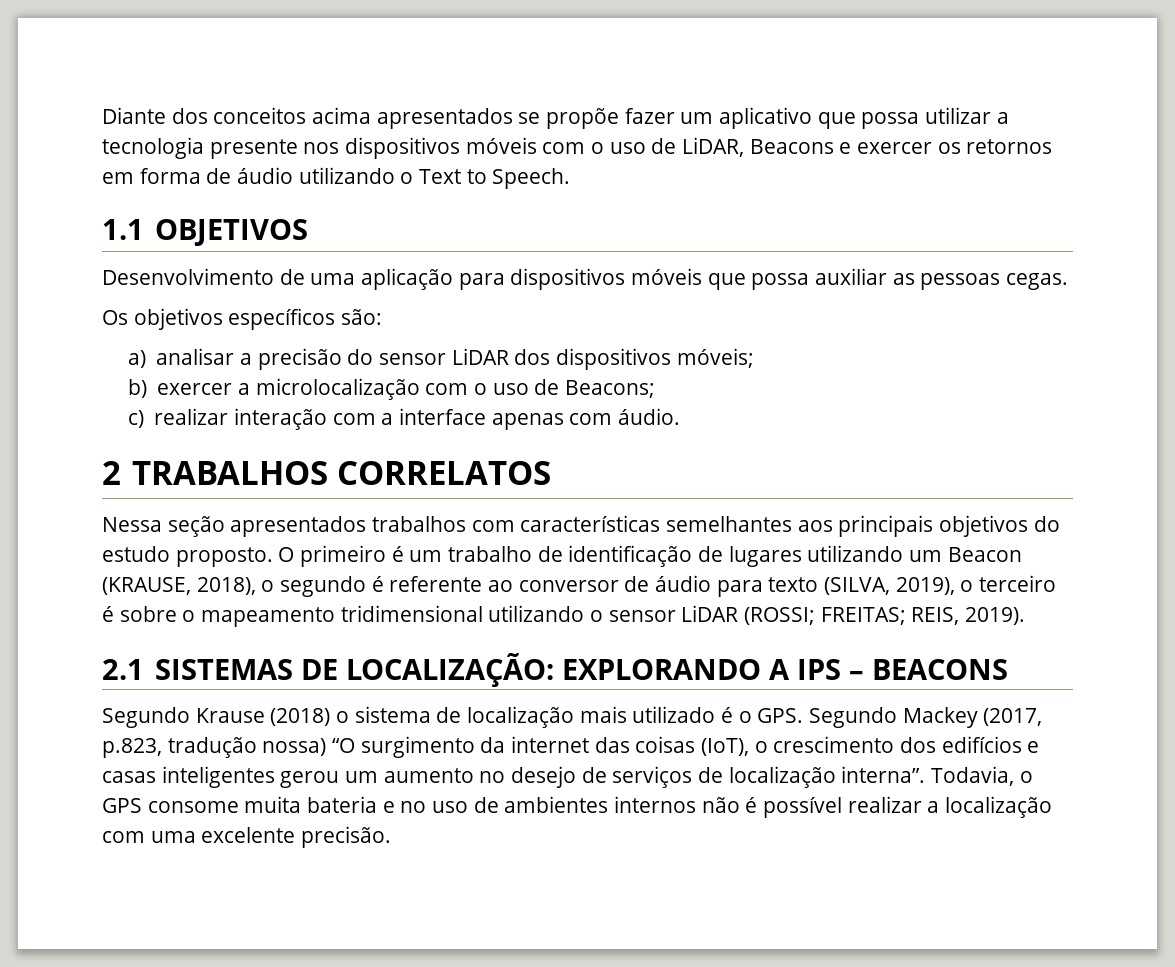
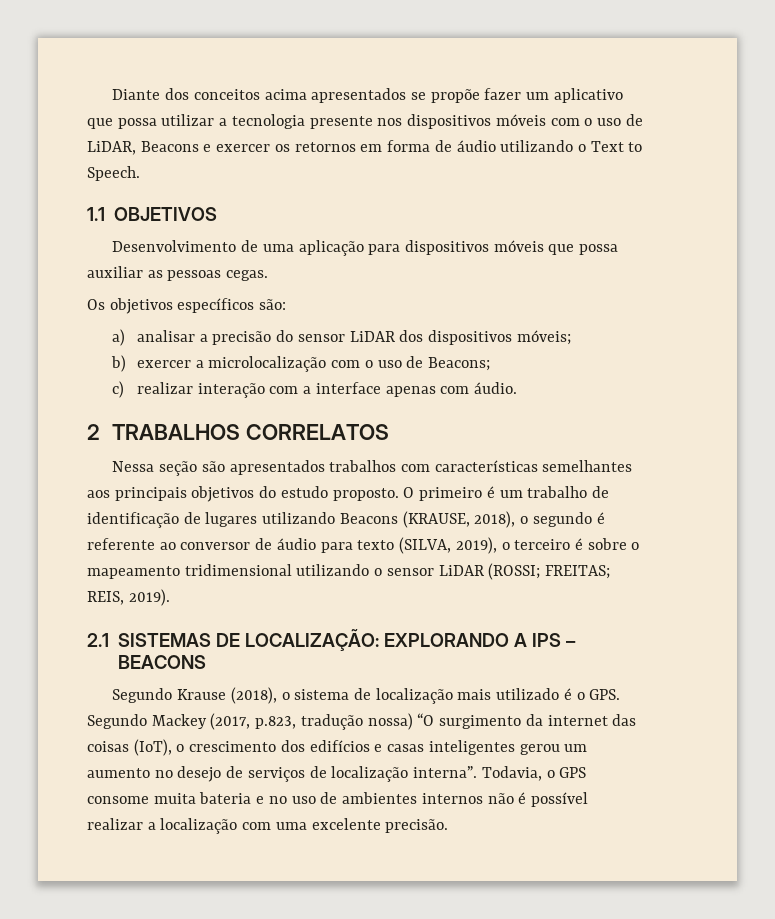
- Nessa seção apresentados trabalhos com características semelhantes aos principais objetivos do estudo proposto.
+ Nessa seção são apresentados trabalhos com características semelhantes aos principais objetivos do estudo proposto.
- O primeiro é um trabalho de identificação de lugares utilizando um Beacon (KRAUSE, 2018), o segundo é referente ao conversor de áudio para texto (SILVA, 2019), o terceiro é sobre o mapeamento tridimensional utilizando o sensor LiDAR (ROSSI; FREITAS; REIS, 2019).
+ O primeiro é um trabalho de identificação de lugares utilizando Beacons (KRAUSE, 2018), o segundo é referente ao conversor de áudio para texto (SILVA, 2019), o terceiro é sobre o mapeamento tridimensional utilizando o sensor LiDAR (ROSSI; FREITAS; REIS, 2019).
- Segundo Krause (2018) o sistema de localização mais utilizado é o GPS. Segundo Mackey (2017, p.823, tradução nossa) “O surgimento da internet das coisas (IoT), o crescimento dos edifícios e casas inteligentes gerou um aumento no desejo de serviços de localização interna”.
+ Segundo Krause (2018), o sistema de localização mais utilizado é o GPS. Segundo Mackey (2017, p.823, tradução nossa) “O surgimento da internet das coisas (IoT), o crescimento dos edifícios e casas inteligentes gerou um aumento no desejo de serviços de localização interna”.

